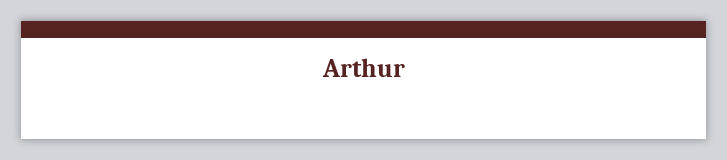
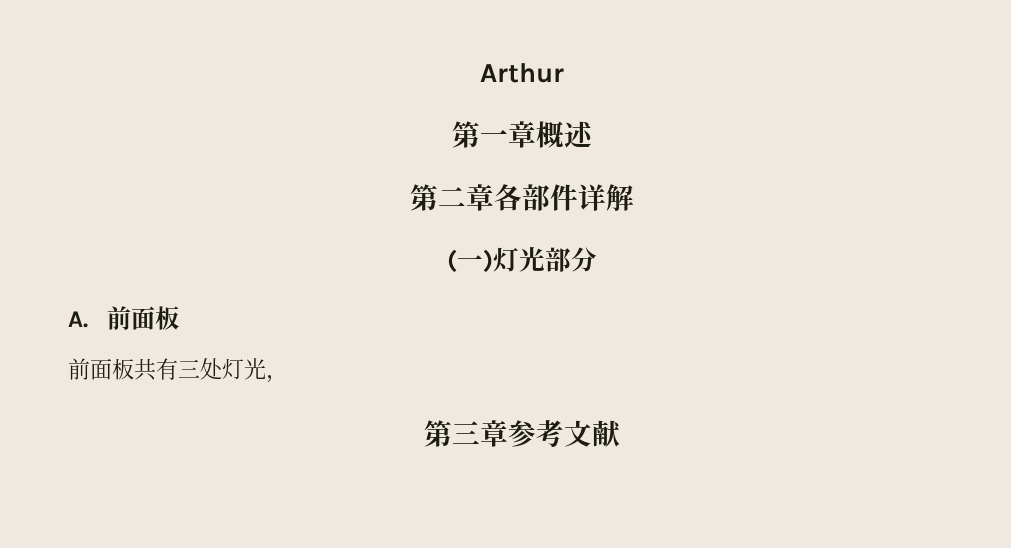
+ 第一章概述
+ 第二章各部件详解
+ (一)灯光部分
+ A.前面板
+ 前面板共有三处灯光，
+ 第三章参考文献

